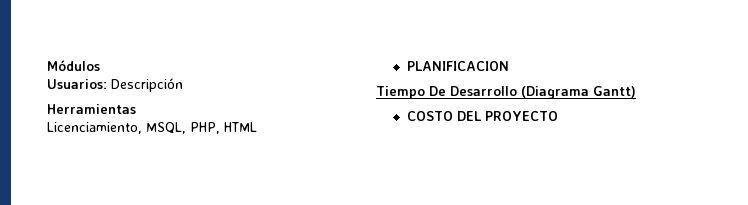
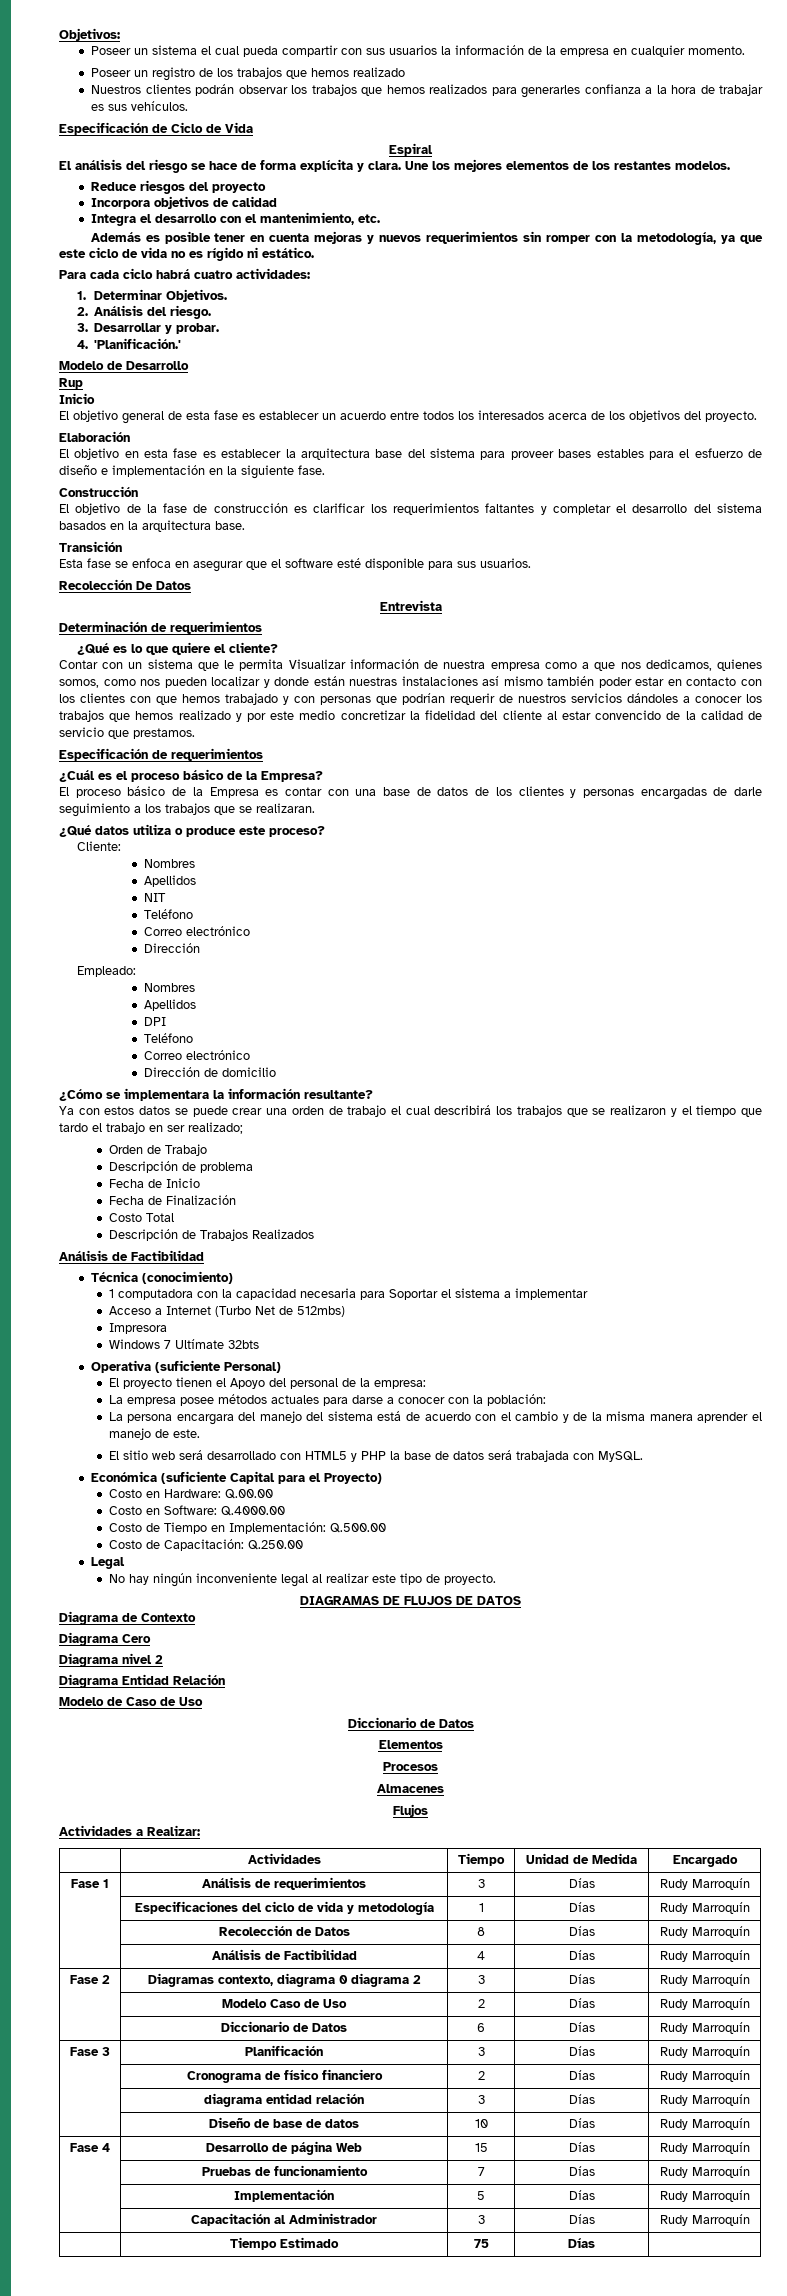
- Módulos
- Usuarios: Descripción
- Herramientas
- Licenciamiento, MSQL, PHP, HTML
- PLANIFICACION
- Tiempo De Desarrollo (Diagrama Gantt)
- COSTO DEL PROYECTO
+ Objetivos:
+ Poseer un sistema el cual pueda compartir con sus usuarios la información de la empresa en cualquier momento.
+ Poseer un registro de los trabajos que hemos realizado
+ Nuestros clientes podrán observar los trabajos que hemos realizados para generarles confianza a la hora de trabajar es sus vehículos.
+ Especificación de Ciclo de Vida
+ Espiral
+ El análisis del riesgo se hace de forma explícita y clara. Une los mejores elementos de los restantes modelos.
+ Reduce riesgos del proyecto
+ Incorpora objetivos de calidad
+ Integra el desarrollo con el mantenimiento, etc.
+ Además es posible tener en cuenta mejoras y nuevos requerimientos sin romper con la metodología, ya que este ciclo de vida no es rígido ni estático.
+ Para cada ciclo habrá cuatro actividades:
+ 1. Determinar Objetivos.
+ 2. Análisis del riesgo.
+ 3. Desarrollar y probar.
+ 4. 'Planificación.'
+ Modelo de Desarrollo
+ Rup
+ Inicio
+ El objetivo general de esta fase es establecer un acuerdo entre todos los interesados acerca de los objetivos del proyecto.
+ Elaboración
+ El objetivo en esta fase es establecer la arquitectura base del sistema para proveer bases estables para el esfuerzo de diseño e implementación en la siguiente fase.
+ Construcción
+ El objetivo de la fase de construcción es clarificar los requerimientos faltantes y completar el desarrollo del sistema basados en la arquitectura base.
+ Transición
+ Esta fase se enfoca en asegurar que el software esté disponible para sus usuarios.
+ Recolección De Datos
+ Entrevista
+ Determinación de requerimientos
+ ¿Qué es lo que quiere el cliente?
+ Contar con un sistema que le permita Visualizar información de nuestra empresa como a que nos dedicamos, quienes somos, como nos pueden localizar y donde están nuestras instalaciones así mismo también poder estar en contacto con los clientes con que hemos trabajado y con personas que podrían requerir de nuestros servicios dándoles a conocer los trabajos que hemos realizado y por este medio concretizar la fidelidad del cliente al estar convencido de la calidad de servicio que prestamos.
+ Especificación de requerimientos
+ ¿Cuál es el proceso básico de la Empresa?
+ El proceso básico de la Empresa es contar con una base de datos de los clientes y personas encargadas de darle seguimiento a los trabajos que se realizaran.
+ ¿Qué datos utiliza o produce este proceso?
+ Cliente:
+ Nombres
+ Apellidos
+ NIT
+ Teléfono
+ Correo electrónico
+ Dirección
+ Empleado:
+ Nombres
+ Apellidos
+ DPI
+ Teléfono
+ Correo electrónico
+ Dirección de domicilio
+ ¿Cómo se implementara la información resultante?
+ Ya con estos datos se puede crear una orden de trabajo el cual describirá los trabajos que se realizaron y el tiempo que tardo el trabajo en ser realizado;
+ Orden de Trabajo
+ Descripción de problema
+ Fecha de Inicio
+ Fecha de Finalización
+ Costo Total
+ Descripción de Trabajos Realizados
+ Análisis de Factibilidad
+ Técnica (conocimiento)
+ 1 computadora con la capacidad necesaria para Soportar el sistema a implementar
+ Acceso a Internet (Turbo Net de 512mbs)
+ Impresora
+ Windows 7 Ultímate 32bts
+ Operativa (suficiente Personal)
+ El proyecto tienen el Apoyo del personal de la empresa:
+ La empresa posee métodos actuales para darse a conocer con la población:
+ La persona encargara del manejo del sistema está de acuerdo con el cambio y de la misma manera aprender el manejo de este.
+ El sitio web será desarrollado con HTML5 y PHP la base de datos será trabajada con MySQL.
+ Económica (suficiente Capital para el Proyecto)
+ Costo en Hardware: Q.00.00
+ Costo en Software: Q.4000.00
+ Costo de Tiempo en Implementación: Q.500.00
+ Costo de Capacitación: Q.250.00
+ Legal
+ No hay ningún inconveniente legal al realizar este tipo de proyecto.
+ DIAGRAMAS DE FLUJOS DE DATOS
+ Diagrama de Contexto
+ Diagrama Cero
+ Diagrama nivel 2
+ Diagrama Entidad Relación
+ Modelo de Caso de Uso
+ Diccionario de Datos
+ Elementos
+ Procesos
+ Almacenes
+ Flujos
+ Actividades a Realizar:
+ | Actividades | Tiempo | Unidad de Medida | Encargado
+ Fase 1 | Análisis de requerimientos | 3 | Días | Rudy Marroquín
+ | Especificaciones del ciclo de vida y metodología | 1 | Días | Rudy Marroquín
+ | Recolección de Datos | 8 | Días | Rudy Marroquín
+ | Análisis de Factibilidad | 4 | Días | Rudy Marroquín
+ Fase 2 | Diagramas contexto, diagrama 0 diagrama 2 | 3 | Días | Rudy Marroquín
+ | Modelo Caso de Uso | 2 | Días | Rudy Marroquín
+ | Diccionario de Datos | 6 | Días | Rudy Marroquín
+ Fase 3 | Planificación | 3 | Días | Rudy Marroquín
+ | Cronograma de físico financiero | 2 | Días | Rudy Marroquín
+ | diagrama entidad relación | 3 | Días | Rudy Marroquín
+ | Diseño de base de datos | 10 | Días | Rudy Marroquín
+ Fase 4 | Desarrollo de página Web | 15 | Días | Rudy Marroquín
+ | Pruebas de funcionamiento | 7 | Días | Rudy Marroquín
+ | Implementación | 5 | Días | Rudy Marroquín
+ | Capacitación al Administrador | 3 | Días | Rudy Marroquín
+ | Tiempo Estimado | 75 | Días |

